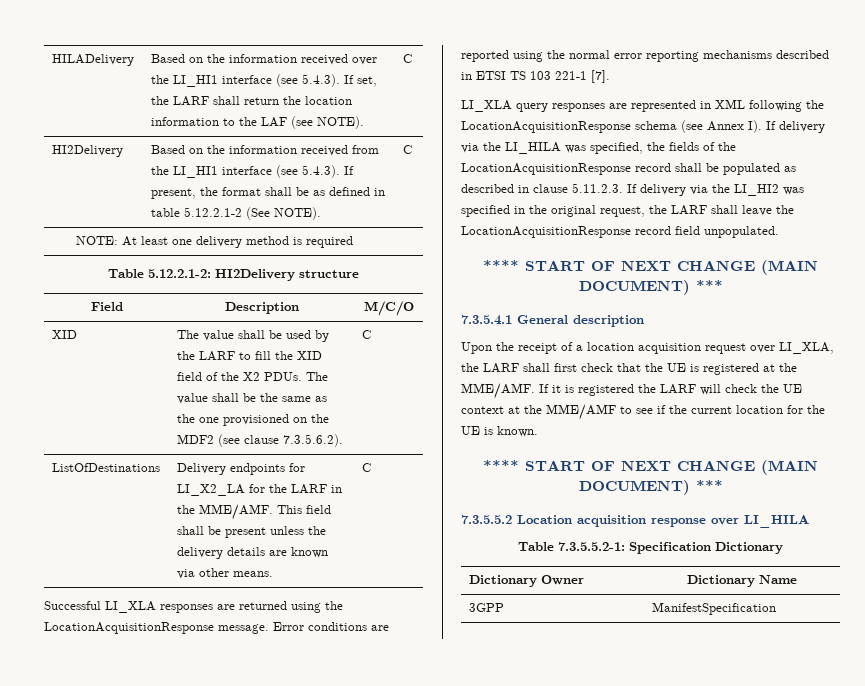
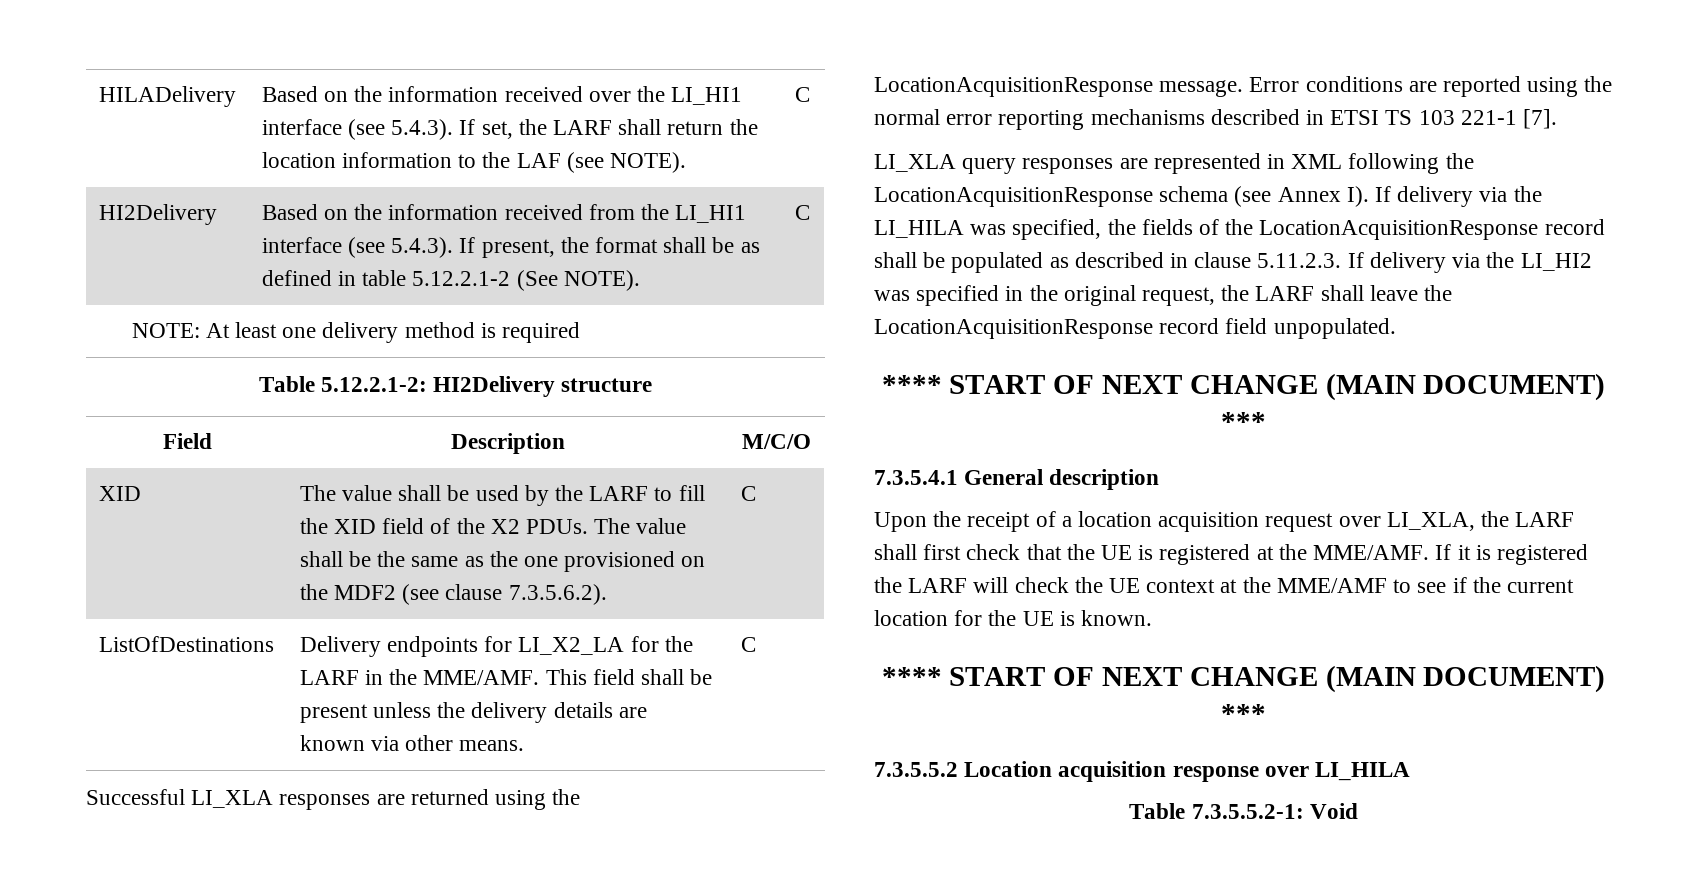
- Table 7.3.5.5.2-1: Specification Dictionary
- Dictionary Owner | Dictionary Name
- 3GPP | ManifestSpecification
+ Table 7.3.5.5.2-1: Void

